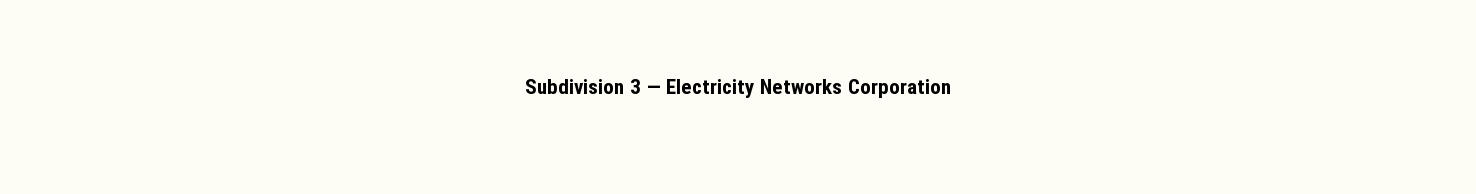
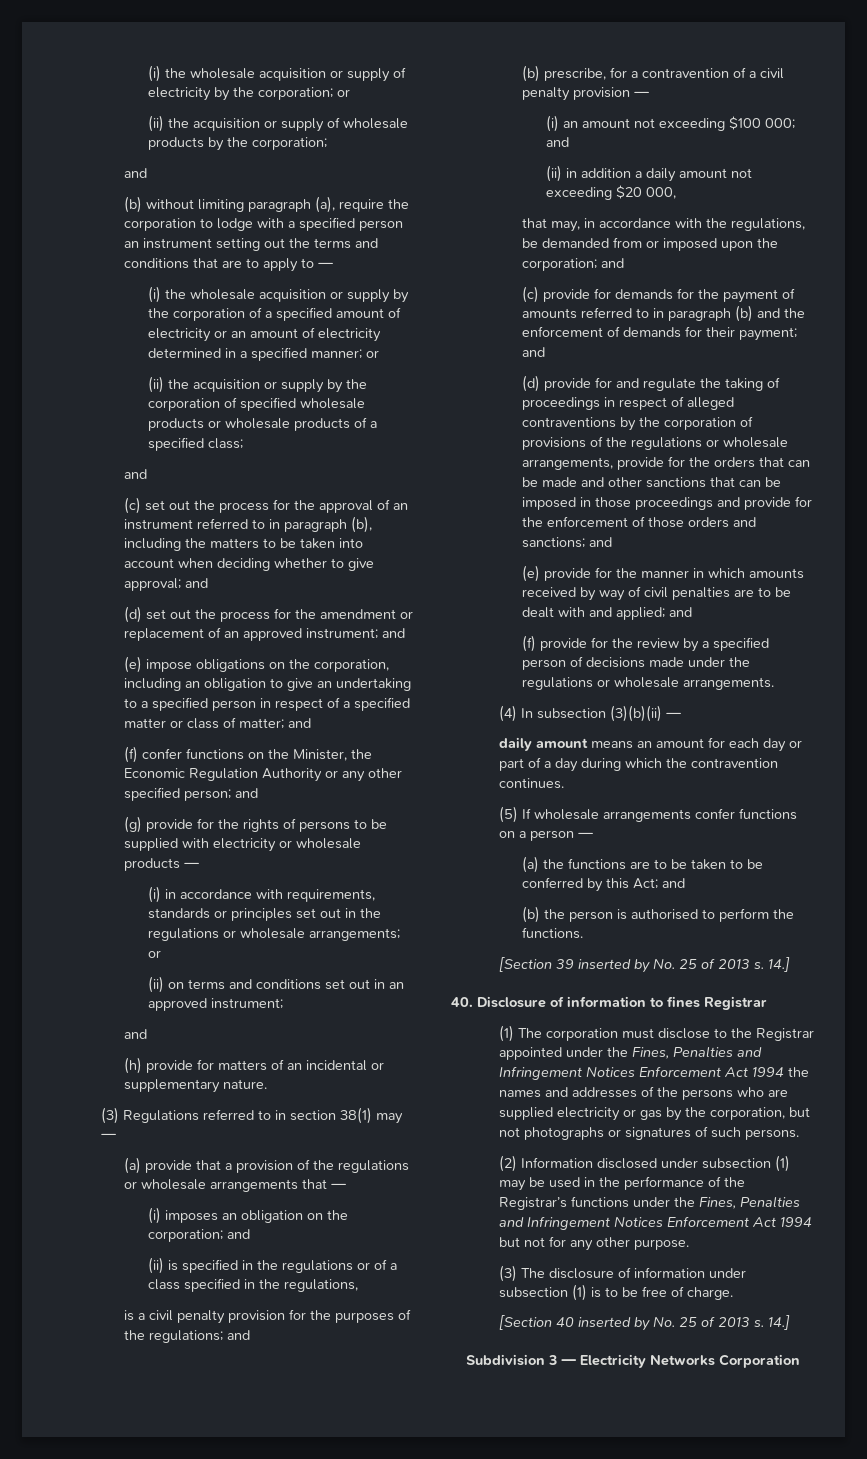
+ (i) the wholesale acquisition or supply of electricity by the corporation; or
+ (ii) the acquisition or supply of wholesale products by the corporation;
+ and
+ (b) without limiting paragraph (a), require the corporation to lodge with a specified person an instrument setting out the terms and conditions that are to apply to —
+ (i) the wholesale acquisition or supply by the corporation of a specified amount of electricity or an amount of electricity determined in a specified manner; or
+ (ii) the acquisition or supply by the corporation of specified wholesale products or wholesale products of a specified class;
+ and
+ (c) set out the process for the approval of an instrument referred to in paragraph (b), including the matters to be taken into account when deciding whether to give approval; and
+ (d) set out the process for the amendment or replacement of an approved instrument; and
+ (e) impose obligations on the corporation, including an obligation to give an undertaking to a specified person in respect of a specified matter or class of matter; and
+ (f) confer functions on the Minister, the Economic Regulation Authority or any other specified person; and
+ (g) provide for the rights of persons to be supplied with electricity or wholesale products —
+ (i) in accordance with requirements, standards or principles set out in the regulations or wholesale arrangements; or
+ (ii) on terms and conditions set out in an approved instrument;
+ and
+ (h) provide for matters of an incidental or supplementary nature.
+ (3) Regulations referred to in section 38(1) may —
+ (a) provide that a provision of the regulations or wholesale arrangements that —
+ (i) imposes an obligation on the corporation; and
+ (ii) is specified in the regulations or of a class specified in the regulations,
+ is a civil penalty provision for the purposes of the regulations; and
+ (b) prescribe, for a contravention of a civil penalty provision —
+ (i) an amount not exceeding $100 000; and
+ (ii) in addition a daily amount not exceeding $20 000,
+ that may, in accordance with the regulations, be demanded from or imposed upon the corporation; and
+ (c) provide for demands for the payment of amounts referred to in paragraph (b) and the enforcement of demands for their payment; and
+ (d) provide for and regulate the taking of proceedings in respect of alleged contraventions by the corporation of provisions of the regulations or wholesale arrangements, provide for the orders that can be made and other sanctions that can be imposed in those proceedings and provide for the enforcement of those orders and sanctions; and
+ (e) provide for the manner in which amounts received by way of civil penalties are to be dealt with and applied; and
+ (f) provide for the review by a specified person of decisions made under the regulations or wholesale arrangements.
+ (4) In subsection (3)(b)(ii) —
+ daily amount means an amount for each day or part of a day during which the contravention continues.
+ (5) If wholesale arrangements confer functions on a person —
+ (a) the functions are to be taken to be conferred by this Act; and
+ (b) the person is authorised to perform the functions.
+ [Section 39 inserted by No. 25 of 2013 s. 14.]
+ 40. Disclosure of information to fines Registrar
+ (1) The corporation must disclose to the Registrar appointed under the Fines, Penalties and Infringement Notices Enforcement Act 1994 the names and addresses of the persons who are supplied electricity or gas by the corporation, but not photographs or signatures of such persons.
+ (2) Information disclosed under subsection (1) may be used in the performance of the Registrar’s functions under the Fines, Penalties and Infringement Notices Enforcement Act 1994 but not for any other purpose.
+ (3) The disclosure of information under subsection (1) is to be free of charge.
+ [Section 40 inserted by No. 25 of 2013 s. 14.]

